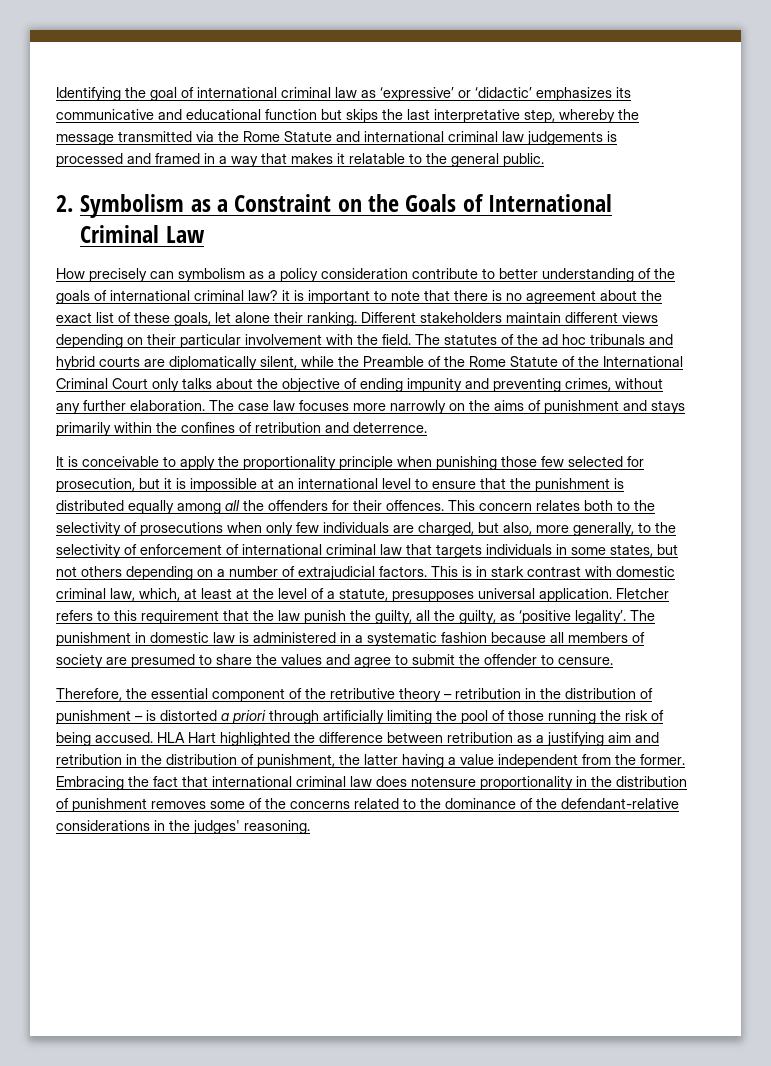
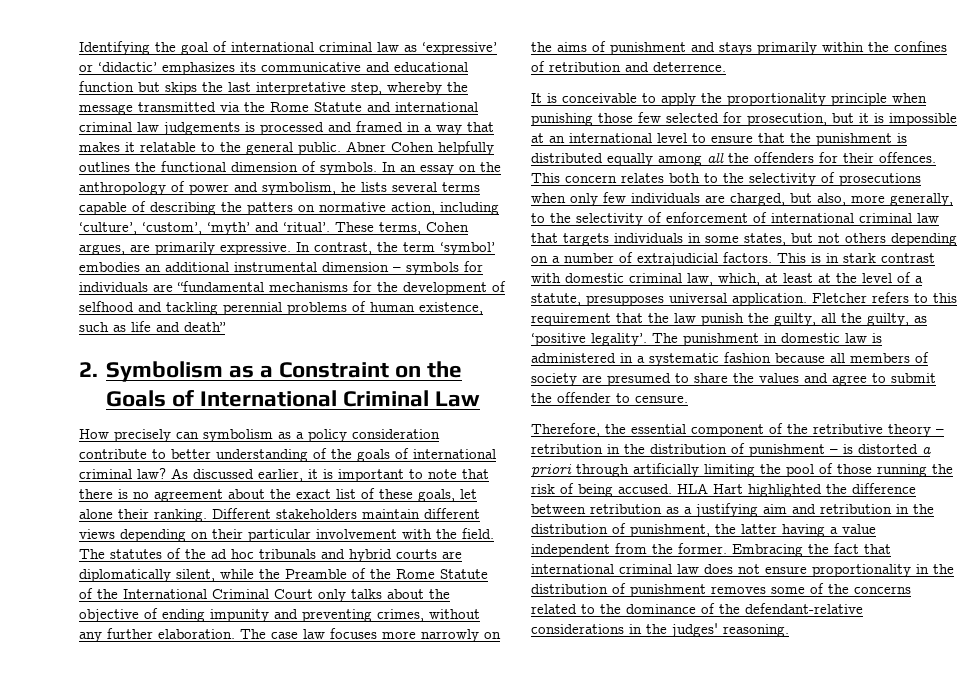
+ Abner Cohen helpfully outlines the functional dimension of symbols. In an essay on the anthropology of power and symbolism, he lists several terms capable of describing the patters on normative action, including ‘culture’, ‘custom’, ‘myth’ and ‘ritual’. These terms, Cohen argues, are primarily expressive. In contrast, the term ‘symbol’ embodies an additional instrumental dimension – symbols for individuals are “fundamental mechanisms for the development of selfhood and tackling perennial problems of human existence, such as life and death”
- How precisely can symbolism as a policy consideration contribute to better understanding of the goals of international criminal law? it is important to note that there is no agreement about the exact list of these goals, let alone their ranking.
+ How precisely can symbolism as a policy consideration contribute to better understanding of the goals of international criminal law? As discussed earlier, it is important to note that there is no agreement about the exact list of these goals, let alone their ranking.
- Embracing the fact that international criminal law does notensure proportionality in the distribution of punishment removes some of the concerns related to the dominance of the defendant-relative considerations in the judges' reasoning.
+ Embracing the fact that international criminal law does not ensure proportionality in the distribution of punishment removes some of the concerns related to the dominance of the defendant-relative considerations in the judges' reasoning.

